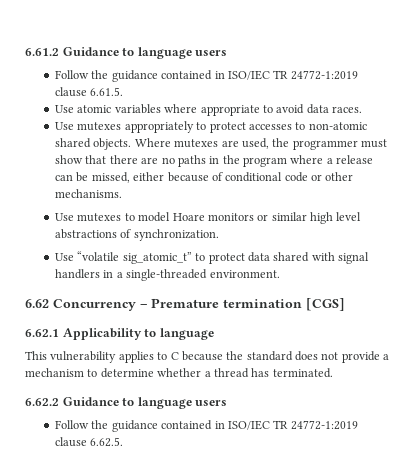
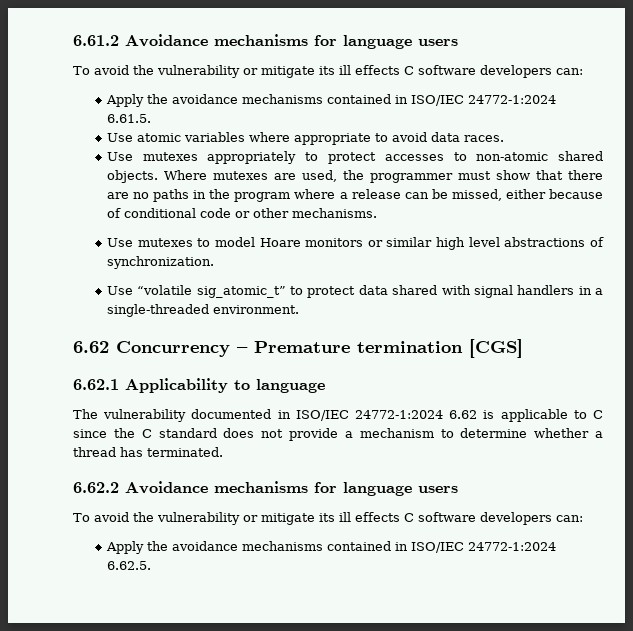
- 6.61.2 Guidance to language users
- Follow the guidance contained in ISO/IEC TR 24772-1:2019 clause 6.61.5.
+ 6.61.2 Avoidance mechanisms for language users
+ To avoid the vulnerability or mitigate its ill effects C software developers can:
+ Apply the avoidance mechanisms contained in ISO/IEC 24772-1:2024 6.61.5.
- This vulnerability applies to C because the standard does not provide a mechanism to determine whether a thread has terminated.
+ The vulnerability documented in ISO/IEC 24772-1:2024 6.62 is applicable to C since the C standard does not provide a mechanism to determine whether a thread has terminated.
- 6.62.2 Guidance to language users
- Follow the guidance contained in ISO/IEC TR 24772-1:2019 clause 6.62.5.
+ 6.62.2 Avoidance mechanisms for language users
+ To avoid the vulnerability or mitigate its ill effects C software developers can:
+ Apply the avoidance mechanisms contained in ISO/IEC 24772-1:2024 6.62.5.

